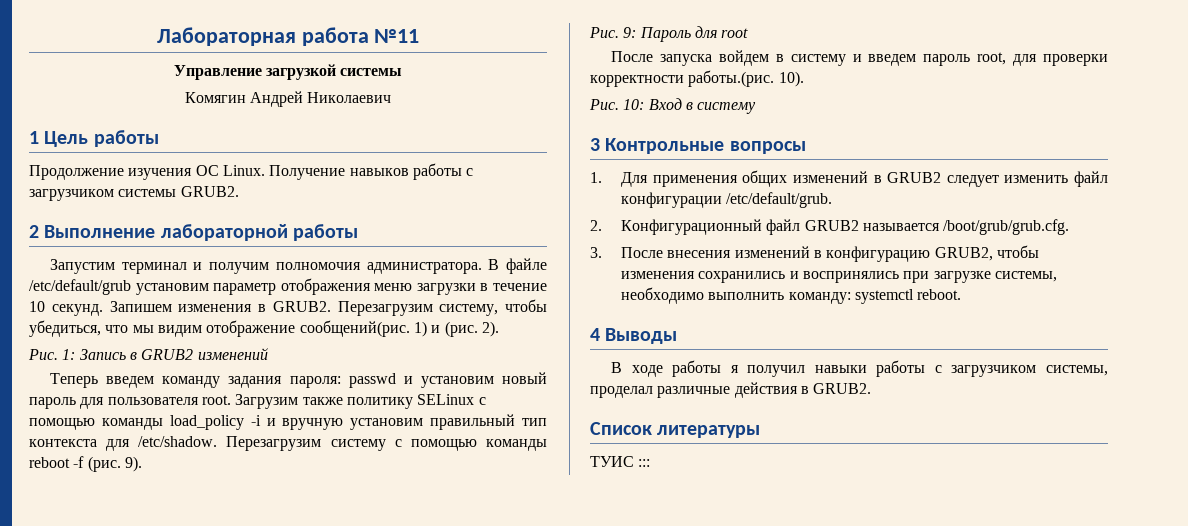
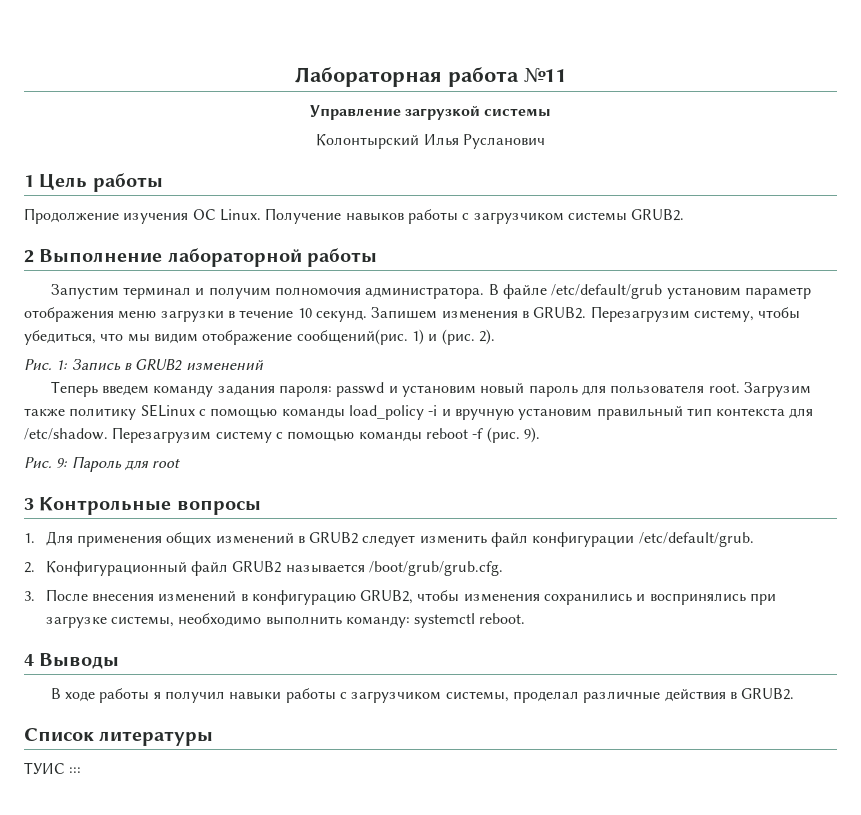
- Комягин Андрей Николаевич
+ Колонтырский Илья Русланович
- Поcле запуска войдем в систему и введем пароль root, для проверки корректности работы.(рис. 10).
- Рис. 10: Вход в систему

